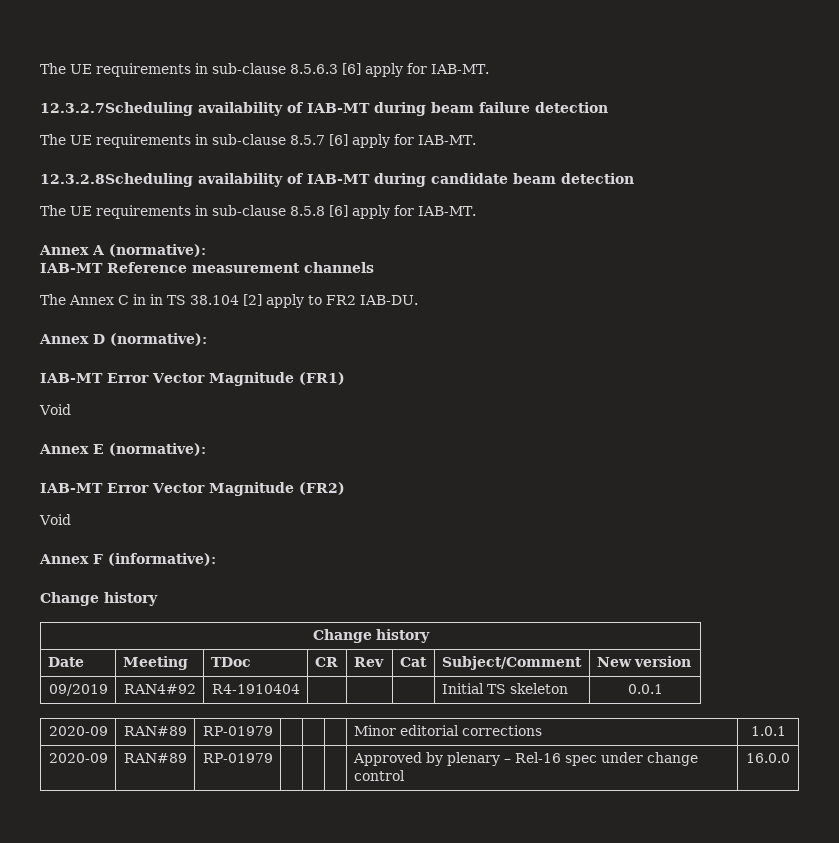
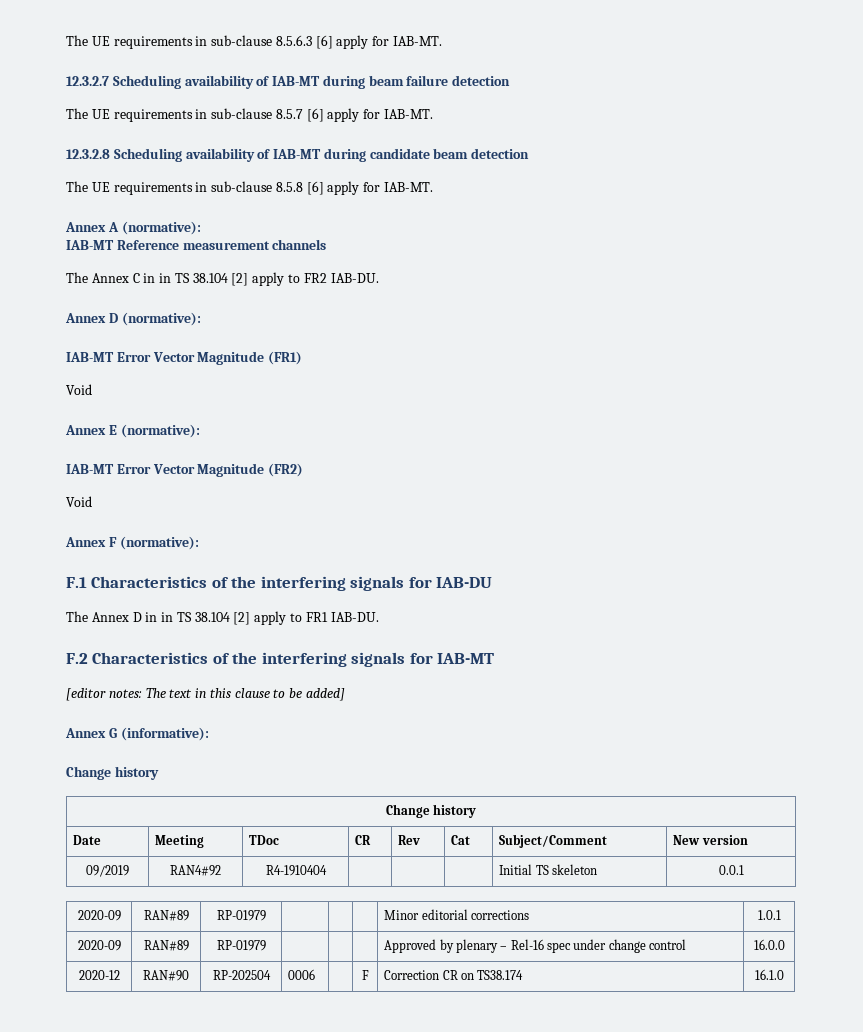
- 12.3.2.7Scheduling availability of IAB-MT during beam failure detection
+ 12.3.2.7 Scheduling availability of IAB-MT during beam failure detection
- 12.3.2.8Scheduling availability of IAB-MT during candidate beam detection
+ 12.3.2.8 Scheduling availability of IAB-MT during candidate beam detection
- Annex F (informative):
+ Annex F (normative):
+ F.1 Characteristics of the interfering signals for IAB-DU
+ The Annex D in in TS 38.104 [2] apply to FR1 IAB-DU.
+ F.2 Characteristics of the interfering signals for IAB-MT
+ [editor notes: The text in this clause to be added]
+ Annex G (informative):
+ 2020-12 | RAN#90 | RP-202504 | 0006 | | F | Correction CR on TS38.174 | 16.1.0

